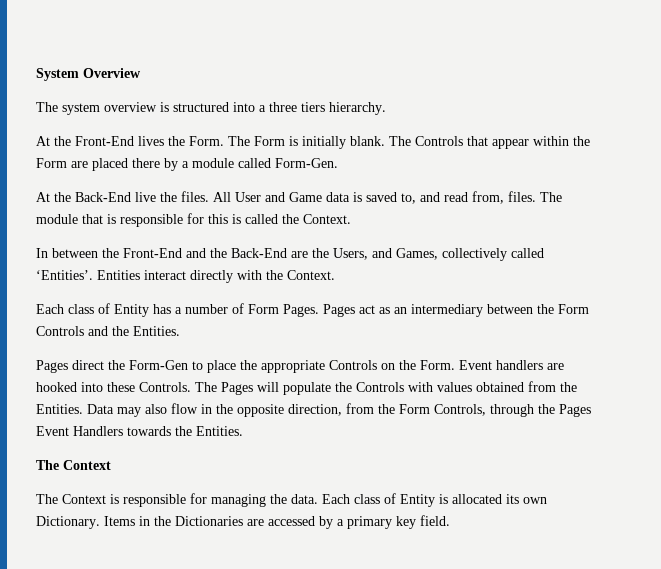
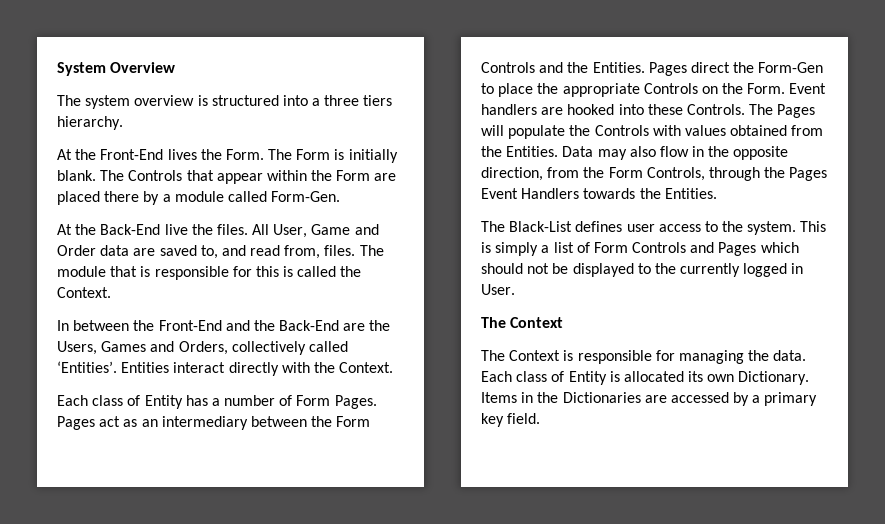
- All User and Game data is saved to, and read from, files.
+ All User, Game and Order data are saved to, and read from, files.
- In between the Front-End and the Back-End are the Users, and Games, collectively called ‘Entities’.
+ In between the Front-End and the Back-End are the Users, Games and Orders, collectively called ‘Entities’.
- Pages act as an intermediary between the Form Controls and the Entities.
- Pages direct the Form-Gen to place the appropriate Controls on the Form.
+ Pages act as an intermediary between the Form Controls and the Entities. Pages direct the Form-Gen to place the appropriate Controls on the Form.
+ The Black-List defines user access to the system. This is simply a list of Form Controls and Pages which should not be displayed to the currently logged in User.

